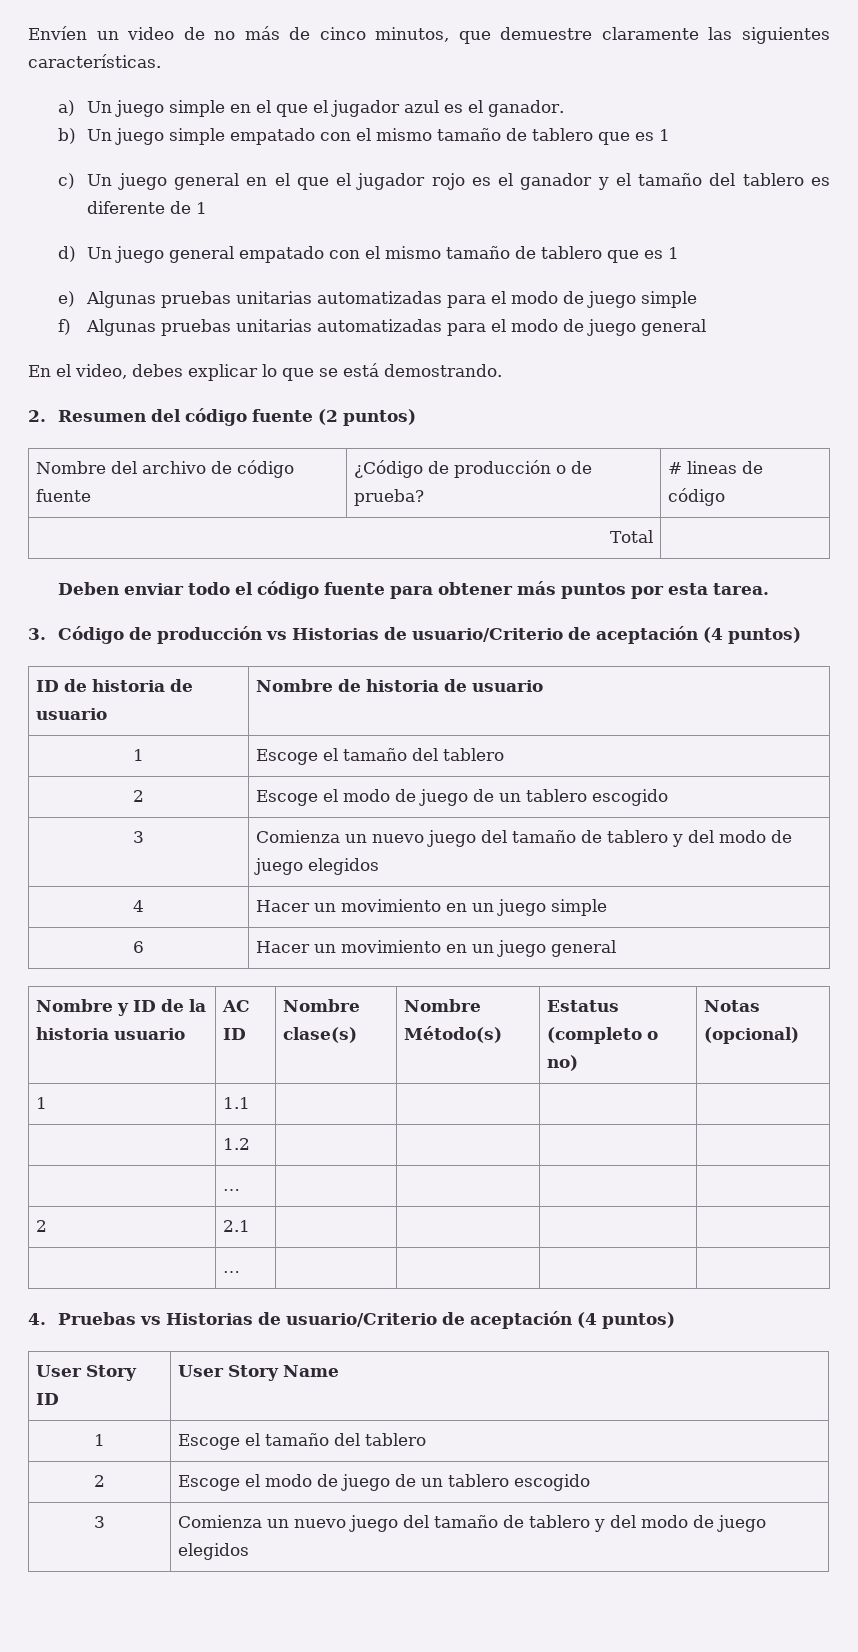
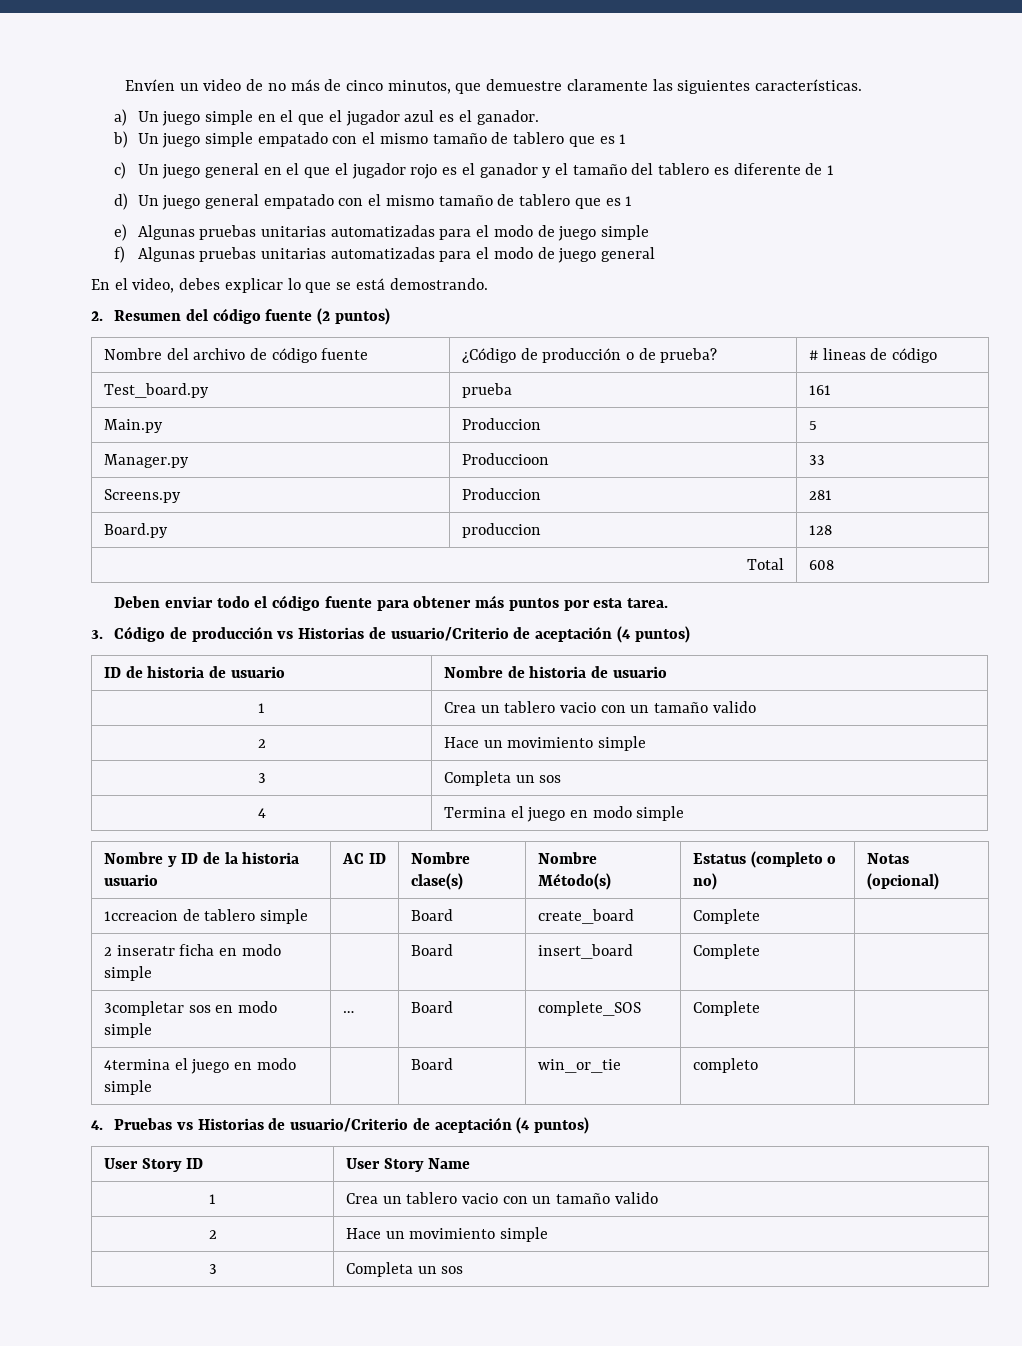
+ Test_board.py | prueba | 161
+ Main.py | Produccion | 5
+ Manager.py | Produccioon | 33
+ Screens.py | Produccion | 281
+ Board.py | produccion | 128
- Total |
+ Total | 608
  ID de historia de usuario | Nombre de historia de usuario
- 1 | Escoge el tamaño del tablero
- 2 | Escoge el modo de juego de un tablero escogido
- 3 | Comienza un nuevo juego del tamaño de tablero y del modo de juego elegidos
- 4 | Hacer un movimiento en un juego simple
- 6 | Hacer un movimiento en un juego general
+ 1 | Crea un tablero vacio con un tamaño valido
+ 2 | Hace un movimiento simple
+ 3 | Completa un sos
+ 4 | Termina el juego en modo simple
- 1 | 1.1 | | | |
- | 1.2 | | | |
- | … | | | |
- 2 | 2.1 | | | |
- | … | | | |
+ 1ccreacion de tablero simple | | Board | create_board | Complete |
+ 2 inseratr ficha en modo simple | | Board | insert_board | Complete |
+ 3completar sos en modo simple | … | Board | complete_SOS | Complete |
+ 4termina el juego en modo simple | | Board | win_or_tie | completo |
  User Story ID | User Story Name
- 1 | Escoge el tamaño del tablero
- 2 | Escoge el modo de juego de un tablero escogido
- 3 | Comienza un nuevo juego del tamaño de tablero y del modo de juego elegidos
+ 1 | Crea un tablero vacio con un tamaño valido
+ 2 | Hace un movimiento simple
+ 3 | Completa un sos

